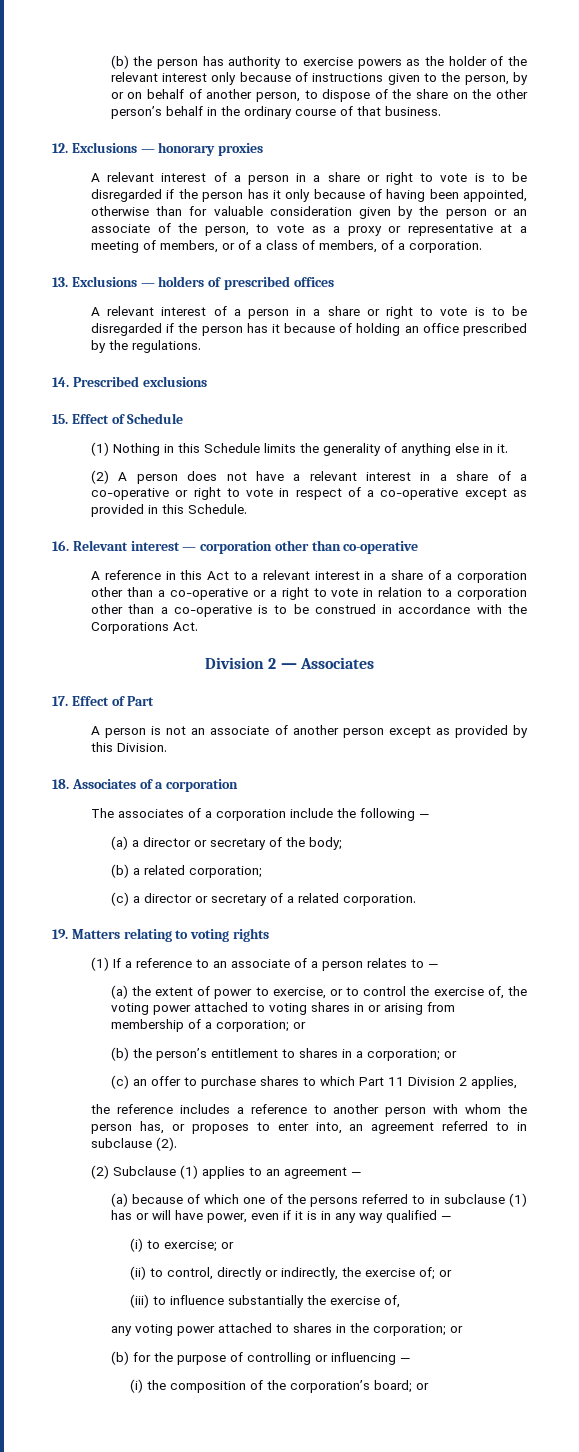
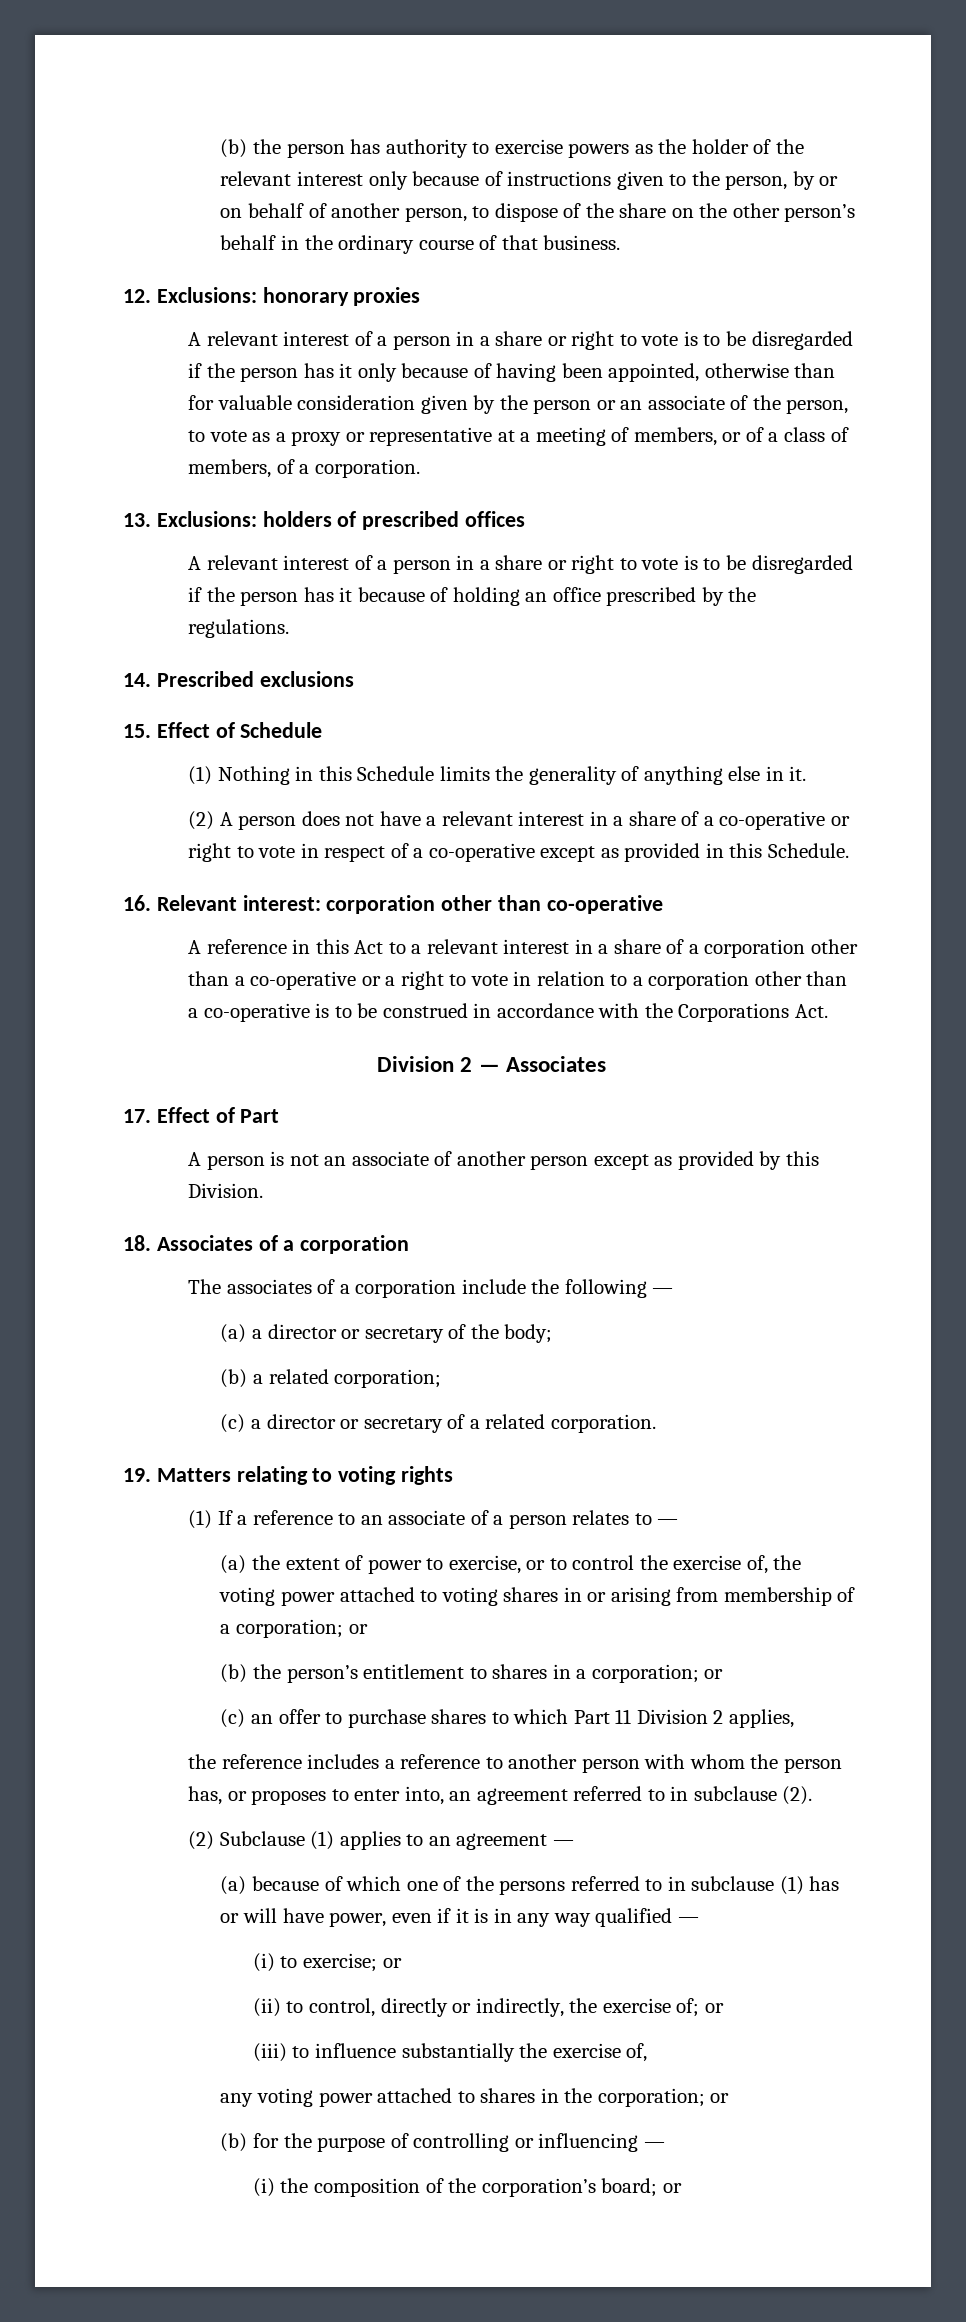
- 12. Exclusions — honorary proxies
+ 12. Exclusions: honorary proxies
- 13. Exclusions — holders of prescribed offices
+ 13. Exclusions: holders of prescribed offices
- 16. Relevant interest — corporation other than co-operative
+ 16. Relevant interest: corporation other than co-operative

